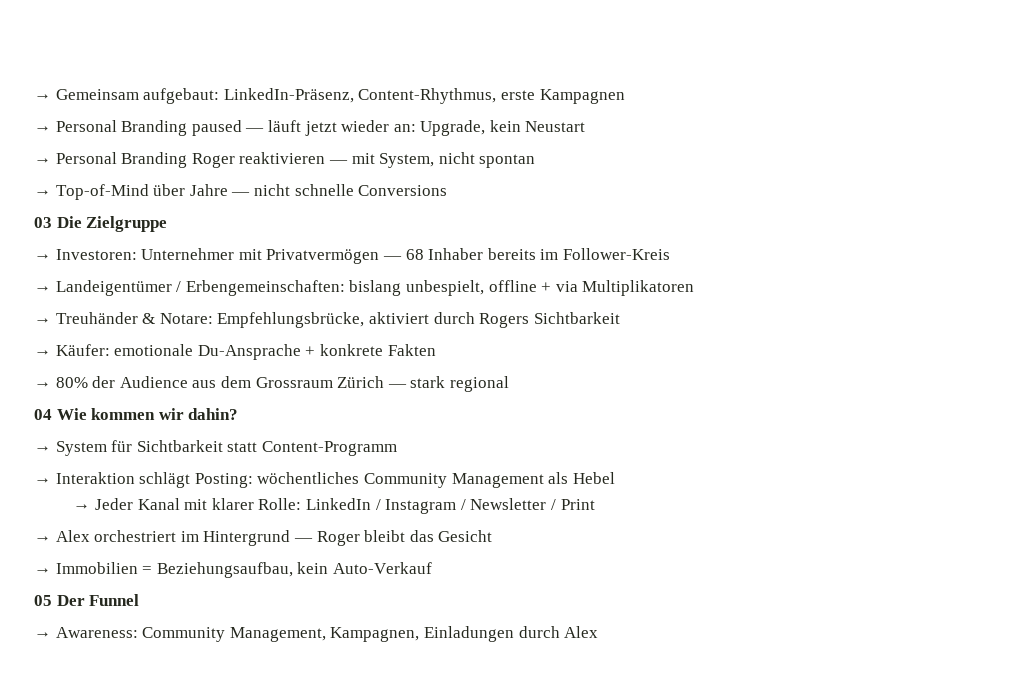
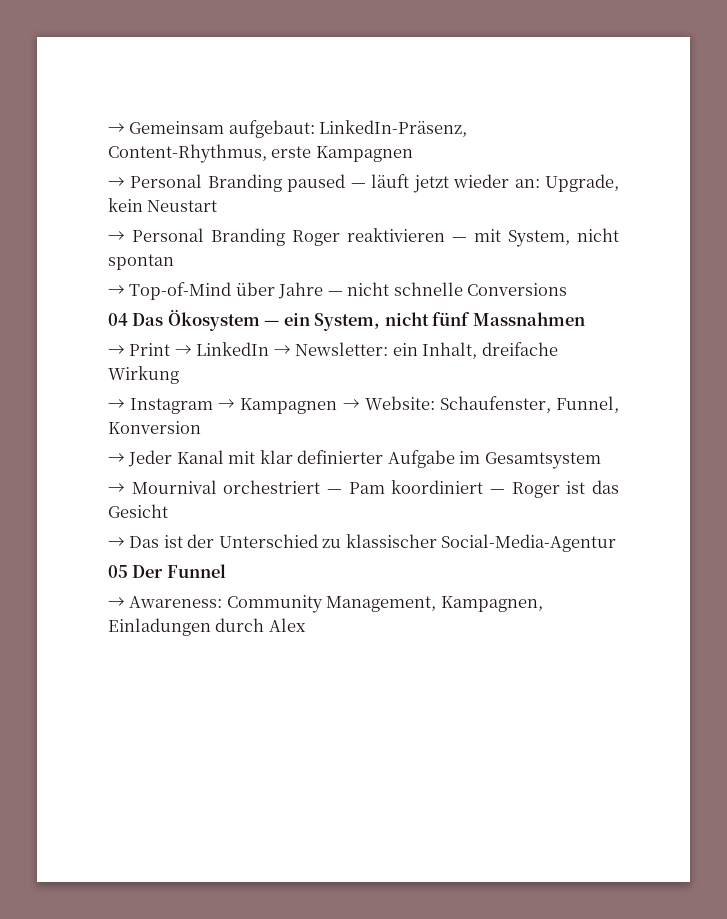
- 03 Die Zielgruppe
- → Investoren: Unternehmer mit Privatvermögen — 68 Inhaber bereits im Follower-Kreis
- → Landeigentümer / Erbengemeinschaften: bislang unbespielt, offline + via Multiplikatoren
- → Treuhänder & Notare: Empfehlungsbrücke, aktiviert durch Rogers Sichtbarkeit
- → Käufer: emotionale Du-Ansprache + konkrete Fakten
- → 80% der Audience aus dem Grossraum Zürich — stark regional
- 04 Wie kommen wir dahin?
- → System für Sichtbarkeit statt Content-Programm
- → Interaktion schlägt Posting: wöchentliches Community Management als Hebel
- → Jeder Kanal mit klarer Rolle: LinkedIn / Instagram / Newsletter / Print
- → Alex orchestriert im Hintergrund — Roger bleibt das Gesicht
+ 04 Das Ökosystem — ein System, nicht fünf Massnahmen
+ → Print → LinkedIn → Newsletter: ein Inhalt, dreifache Wirkung
+ → Instagram → Kampagnen → Website: Schaufenster, Funnel, Konversion
+ → Jeder Kanal mit klar definierter Aufgabe im Gesamtsystem
+ → Mournival orchestriert — Pam koordiniert — Roger ist das Gesicht
- → Immobilien = Beziehungsaufbau, kein Auto-Verkauf
+ → Das ist der Unterschied zu klassischer Social-Media-Agentur

